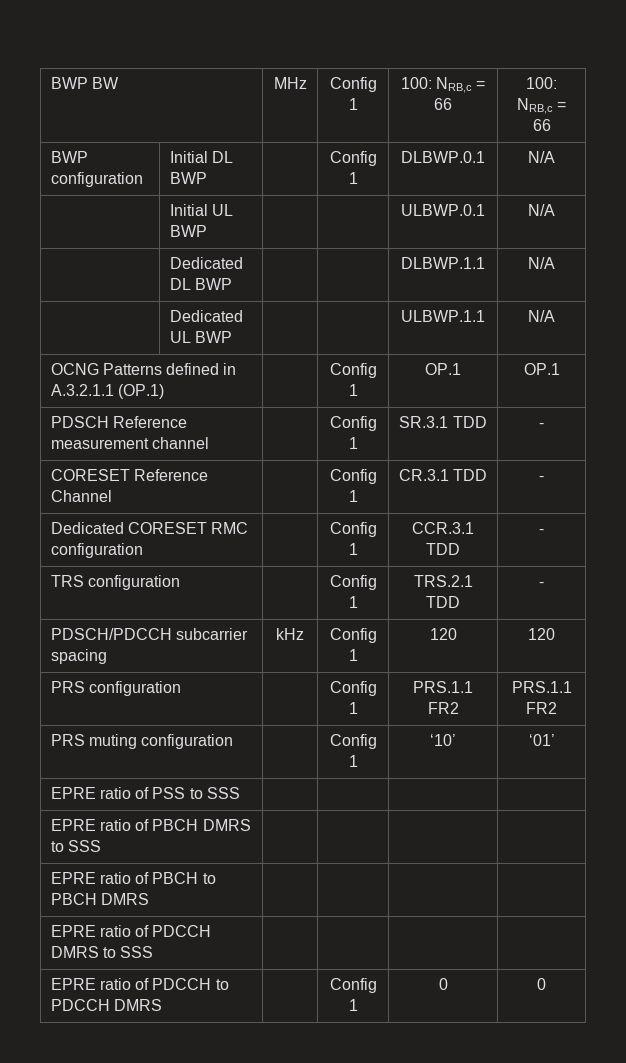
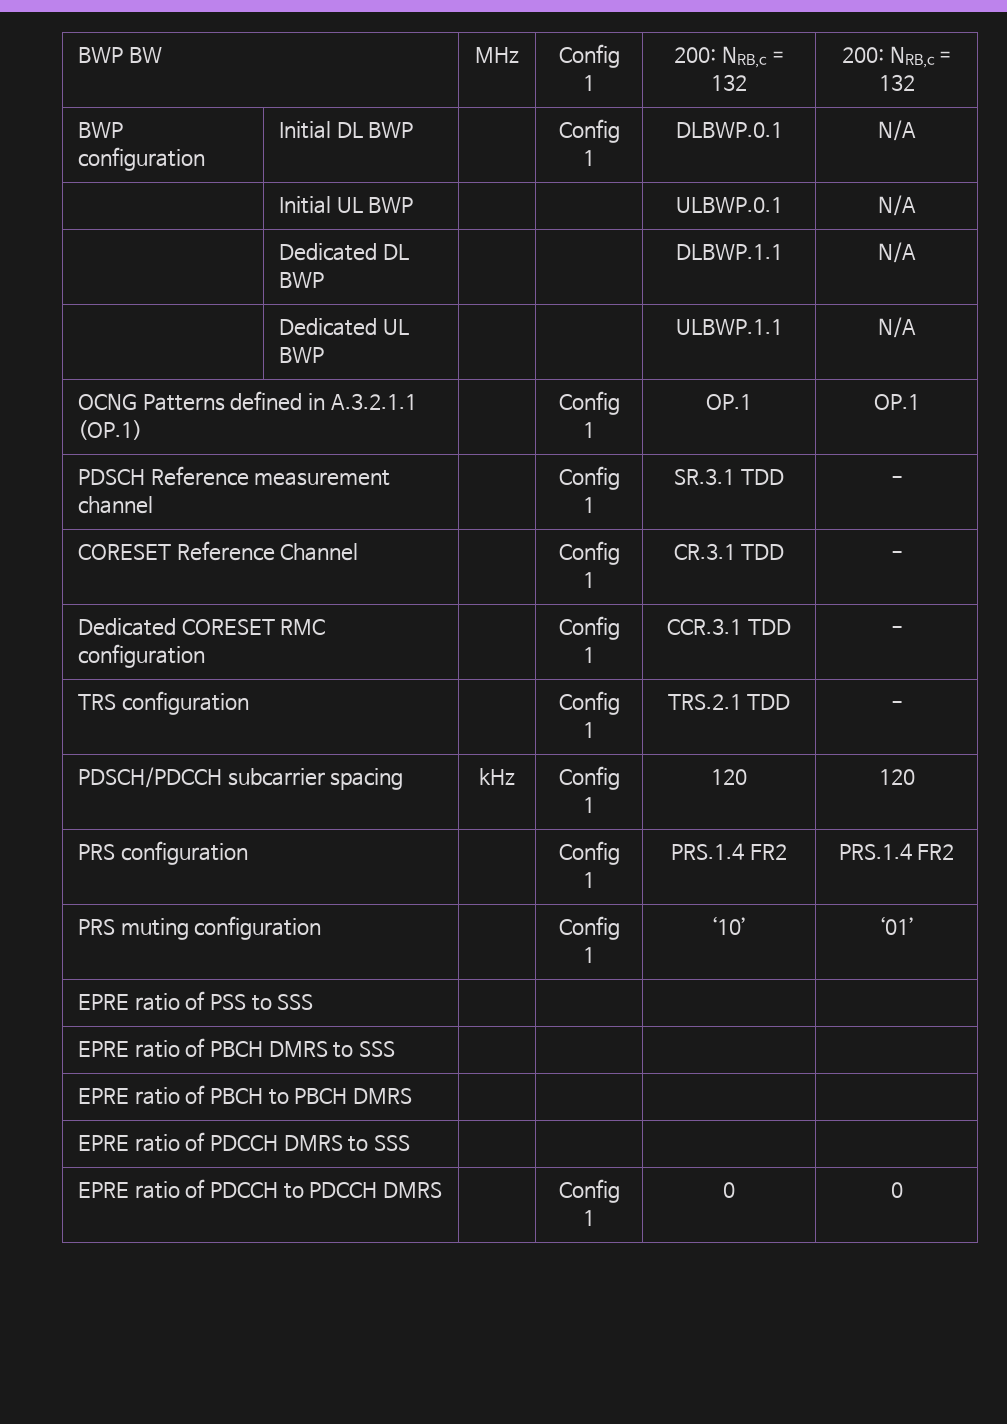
- BWP BW | MHz | Config 1 | 100: NRB,c = 66 | 100: NRB,c = 66
+ BWP BW | MHz | Config 1 | 200: NRB,c = 132 | 200: NRB,c = 132
- PRS configuration | | Config 1 | PRS.1.1 FR2 | PRS.1.1 FR2
+ PRS configuration | | Config 1 | PRS.1.4 FR2 | PRS.1.4 FR2

